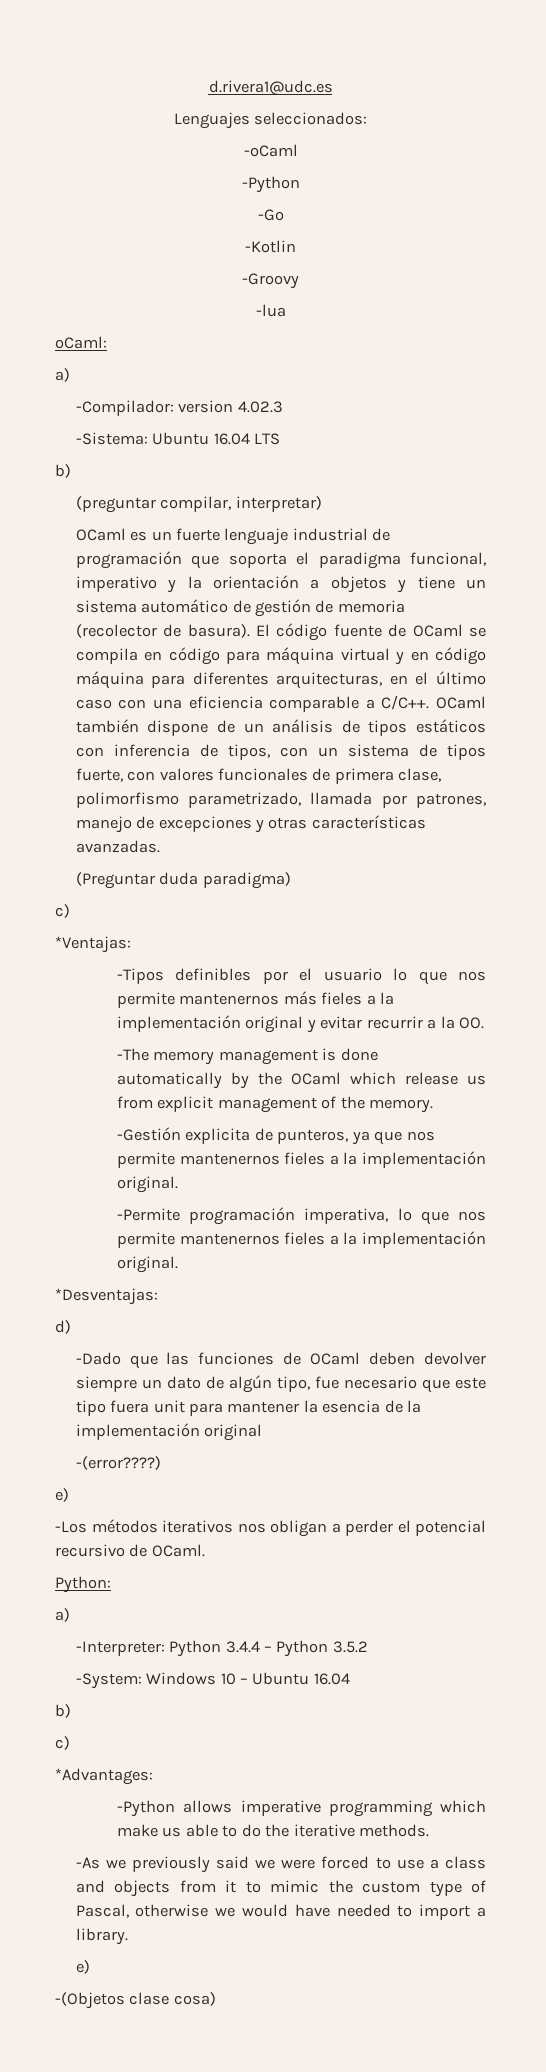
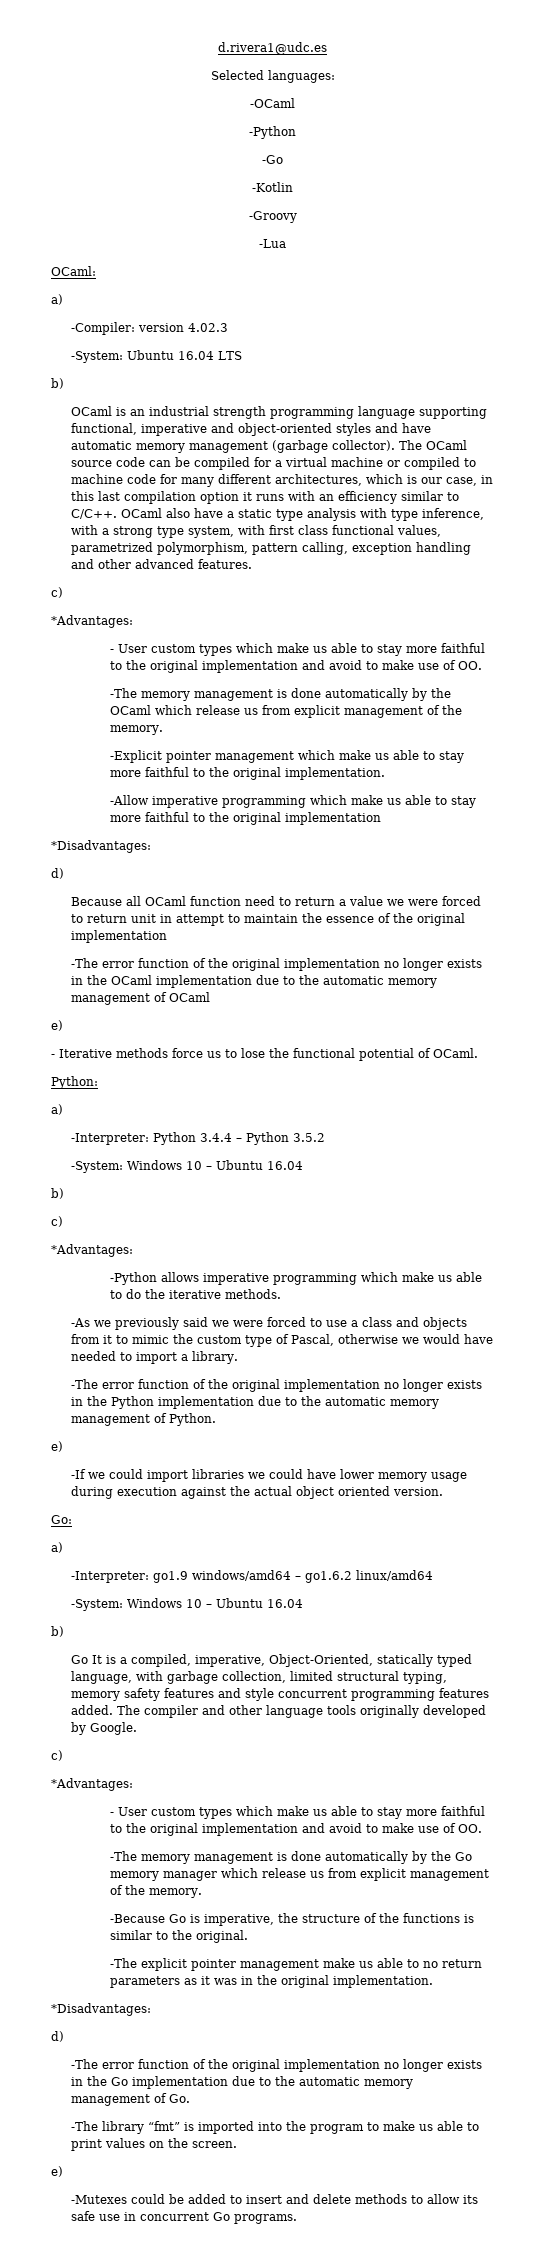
- Lenguajes seleccionados:
- -oCaml
+ Selected languages:
+ -OCaml
- -lua
- oCaml:
+ -Lua
+ OCaml:
  a)
- -Compilador: version 4.02.3
+ -Compiler: version 4.02.3
- -Sistema: Ubuntu 16.04 LTS
+ -System: Ubuntu 16.04 LTS
- (preguntar compilar, interpretar)
- OCaml es un fuerte lenguaje industrial de programación que soporta el paradigma funcional, imperativo y la orientación a objetos y tiene un sistema automático de gestión de memoria (recolector de basura). El código fuente de OCaml se compila en código para máquina virtual y en código máquina para diferentes arquitecturas, en el último caso con una eficiencia comparable a C/C++. OCaml también dispone de un análisis de tipos estáticos con inferencia de tipos, con un sistema de tipos fuerte, con valores funcionales de primera clase, polimorfismo parametrizado, llamada por patrones, manejo de excepciones y otras características avanzadas.
- (Preguntar duda paradigma)
+ OCaml is an industrial strength programming language supporting functional, imperative and object-oriented styles and have automatic memory management (garbage collector). The OCaml source code can be compiled for a virtual machine or compiled to machine code for many different architectures, which is our case, in this last compilation option it runs with an efficiency similar to C/C++. OCaml also have a static type analysis with type inference, with a strong type system, with first class functional values, parametrized polymorphism, pattern calling, exception handling and other advanced features.
  c)
- *Ventajas:
- -Tipos definibles por el usuario lo que nos permite mantenernos más fieles a la implementación original y evitar recurrir a la OO.
+ *Advantages:
+ - User custom types which make us able to stay more faithful to the original implementation and avoid to make use of OO.
- -Gestión explicita de punteros, ya que nos permite mantenernos fieles a la implementación original.
- -Permite programación imperativa, lo que nos permite mantenernos fieles a la implementación original.
- *Desventajas:
+ -Explicit pointer management which make us able to stay more faithful to the original implementation.
+ -Allow imperative programming which make us able to stay more faithful to the original implementation
+ *Disadvantages:
  d)
- -Dado que las funciones de OCaml deben devolver siempre un dato de algún tipo, fue necesario que este tipo fuera unit para mantener la esencia de la implementación original
- -(error????)
+ Because all OCaml function need to return a value we were forced to return unit in attempt to maintain the essence of the original implementation
+ -The error function of the original implementation no longer exists in the OCaml implementation due to the automatic memory management of OCaml
  e)
- -Los métodos iterativos nos obligan a perder el potencial recursivo de OCaml.
+ - Iterative methods force us to lose the functional potential of OCaml.
  -As we previously said we were forced to use a class and objects from it to mimic the custom type of Pascal, otherwise we would have needed to import a library.
+ -The error function of the original implementation no longer exists in the Python implementation due to the automatic memory management of Python.
  e)
- -(Objetos clase cosa)
+ -If we could import libraries we could have lower memory usage during execution against the actual object oriented version.
+ Go:
+ a)
+ -Interpreter: go1.9 windows/amd64 – go1.6.2 linux/amd64
+ -System: Windows 10 – Ubuntu 16.04
+ b)
+ Go It is a compiled, imperative, Object-Oriented, statically typed language, with garbage collection, limited structural typing, memory safety features and style concurrent programming features added. The compiler and other language tools originally developed by Google.
+ c)
+ *Advantages:
+ - User custom types which make us able to stay more faithful to the original implementation and avoid to make use of OO.
+ -The memory management is done automatically by the Go memory manager which release us from explicit management of the memory.
+ -Because Go is imperative, the structure of the functions is similar to the original.
+ -The explicit pointer management make us able to no return parameters as it was in the original implementation.
+ *Disadvantages:
+ d)
+ -The error function of the original implementation no longer exists in the Go implementation due to the automatic memory management of Go.
+ -The library “fmt” is imported into the program to make us able to print values on the screen.
+ e)
+ -Mutexes could be added to insert and delete methods to allow its safe use in concurrent Go programs.

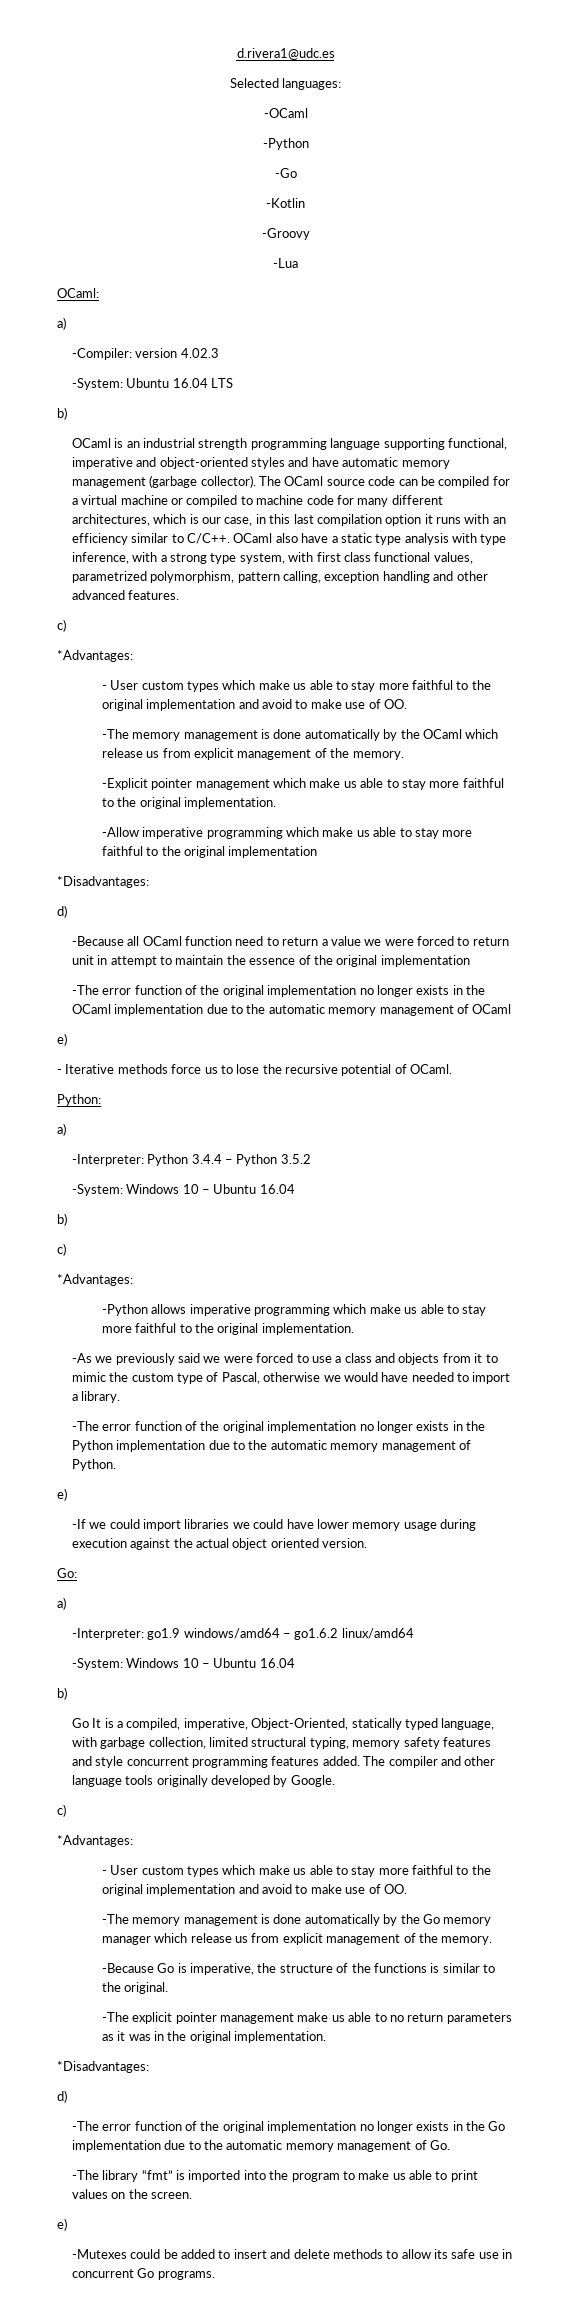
- Because all OCaml function need to return a value we were forced to return unit in attempt to maintain the essence of the original implementation
+ -Because all OCaml function need to return a value we were forced to return unit in attempt to maintain the essence of the original implementation
- - Iterative methods force us to lose the functional potential of OCaml.
+ - Iterative methods force us to lose the recursive potential of OCaml.
- -Python allows imperative programming which make us able to do the iterative methods.
+ -Python allows imperative programming which make us able to stay more faithful to the original implementation.

